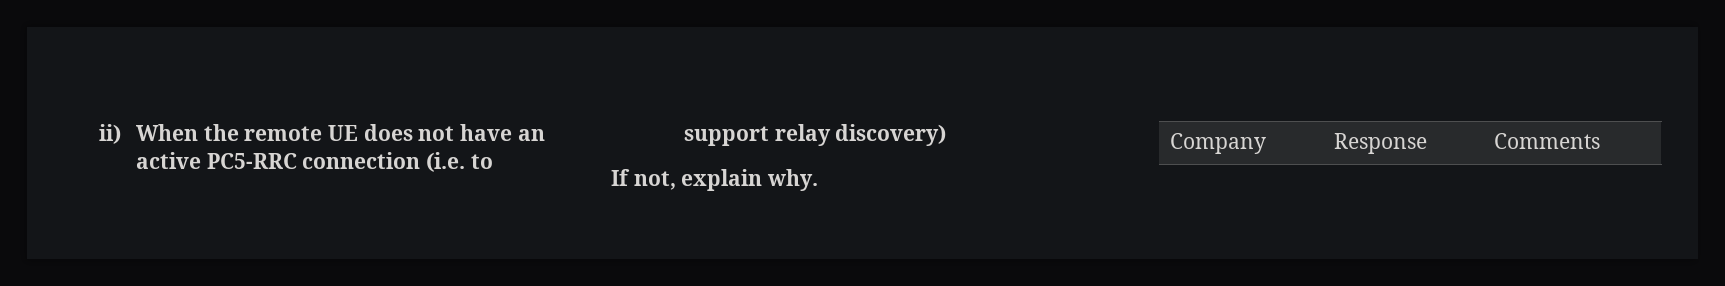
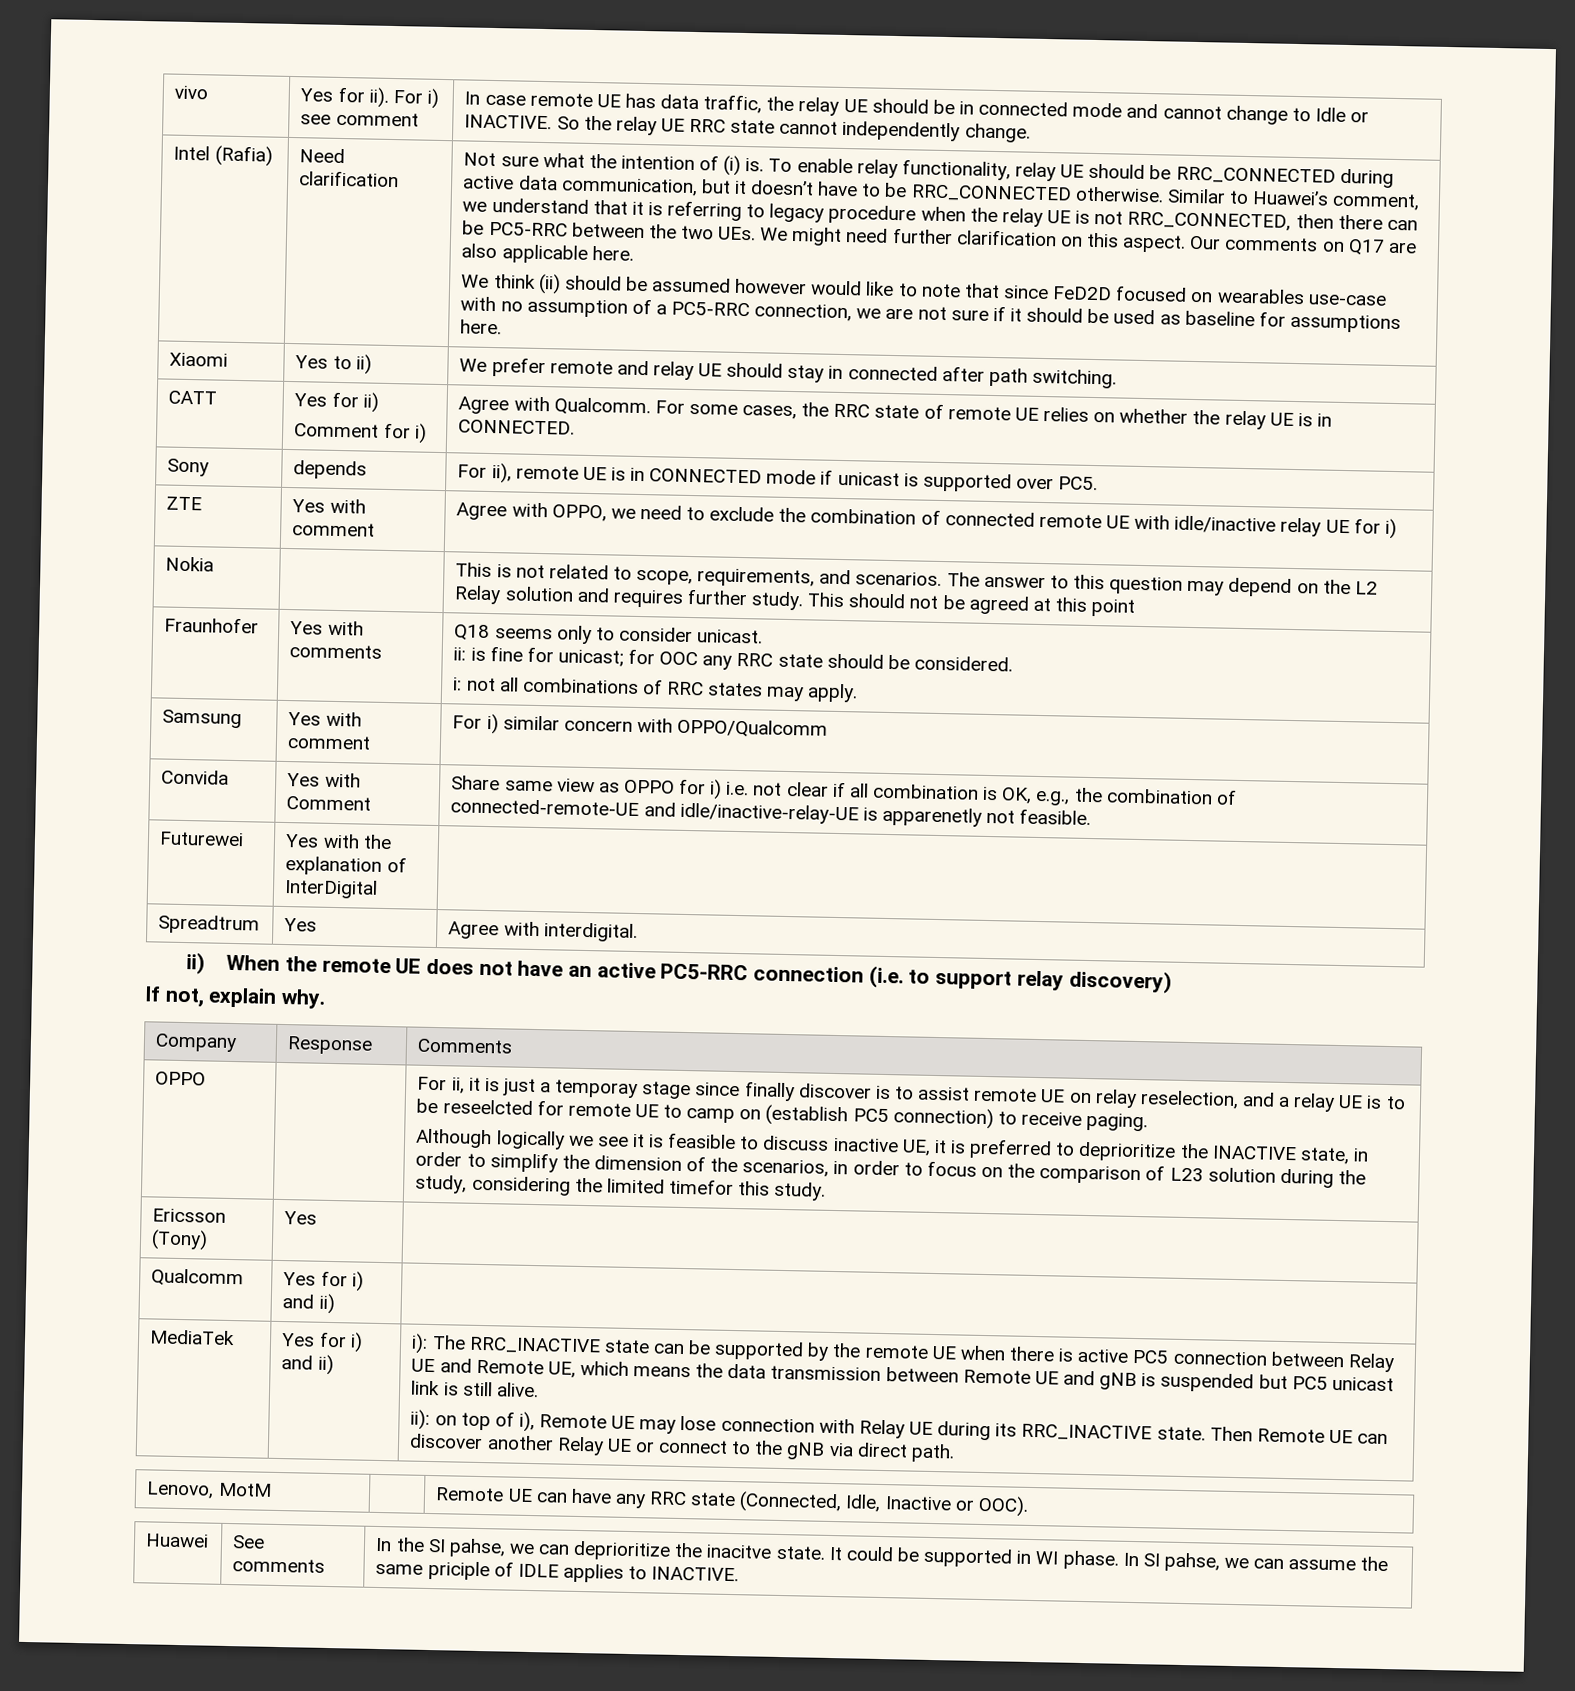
+ vivo | Yes for ii). For i) see comment | In case remote UE has data traffic, the relay UE should be in connected mode and cannot change to Idle or INACTIVE. So the relay UE RRC state cannot independently change.
+ Intel (Rafia) | Need clarification | Not sure what the intention of (i) is. To enable relay functionality, relay UE should be RRC_CONNECTED during active data communication, but it doesn’t have to be RRC_CONNECTED otherwise. Similar to Huawei’s comment, we understand that it is referring to legacy procedure when the relay UE is not RRC_CONNECTED, then there can be PC5-RRC between the two UEs. We might need further clarification on this aspect. Our comments on Q17 are also applicable here.
+ We think (ii) should be assumed however would like to note that since FeD2D focused on wearables use-case with no assumption of a PC5-RRC connection, we are not sure if it should be used as baseline for assumptions here.
+ Xiaomi | Yes to ii) | We prefer remote and relay UE should stay in connected after path switching.
+ CATT | Yes for ii)
+ Comment for i) | Agree with Qualcomm. For some cases, the RRC state of remote UE relies on whether the relay UE is in CONNECTED.
+ Sony | depends | For ii), remote UE is in CONNECTED mode if unicast is supported over PC5.
+ ZTE | Yes with comment | Agree with OPPO, we need to exclude the combination of connected remote UE with idle/inactive relay UE for i)
+ Nokia | | This is not related to scope, requirements, and scenarios. The answer to this question may depend on the L2 Relay solution and requires further study. This should not be agreed at this point
+ Fraunhofer | Yes with comments | Q18 seems only to consider unicast.
+ ii: is fine for unicast; for OOC any RRC state should be considered.
+ i: not all combinations of RRC states may apply.
+ Samsung | Yes with comment | For i) similar concern with OPPO/Qualcomm
+ Convida | Yes with Comment | Share same view as OPPO for i) i.e. not clear if all combination is OK, e.g., the combination of connected-remote-UE and idle/inactive-relay-UE is apparenetly not feasible.
+ Futurewei | Yes with the explanation of InterDigital |
+ Spreadtrum | Yes | Agree with interdigital.
+ OPPO | | For ii, it is just a temporay stage since finally discover is to assist remote UE on relay reselection, and a relay UE is to be reseelcted for remote UE to camp on (establish PC5 connection) to receive paging.
+ Although logically we see it is feasible to discuss inactive UE, it is preferred to deprioritize the INACTIVE state, in order to simplify the dimension of the scenarios, in order to focus on the comparison of L23 solution during the study, considering the limited timefor this study.
+ Ericsson (Tony) | Yes |
+ Qualcomm | Yes for i) and ii) |
+ MediaTek | Yes for i) and ii) | i): The RRC_INACTIVE state can be supported by the remote UE when there is active PC5 connection between Relay UE and Remote UE, which means the data transmission between Remote UE and gNB is suspended but PC5 unicast link is still alive.
+ ii): on top of i), Remote UE may lose connection with Relay UE during its RRC_INACTIVE state. Then Remote UE can discover another Relay UE or connect to the gNB via direct path.
+ Lenovo, MotM | | Remote UE can have any RRC state (Connected, Idle, Inactive or OOC).
+ Huawei | See comments | In the SI pahse, we can deprioritize the inacitve state. It could be supported in WI phase. In SI pahse, we can assume the same priciple of IDLE applies to INACTIVE.

